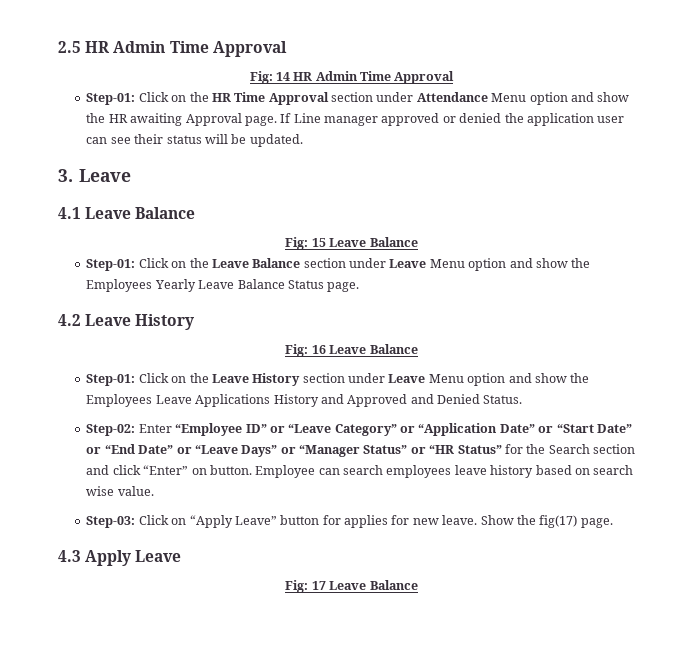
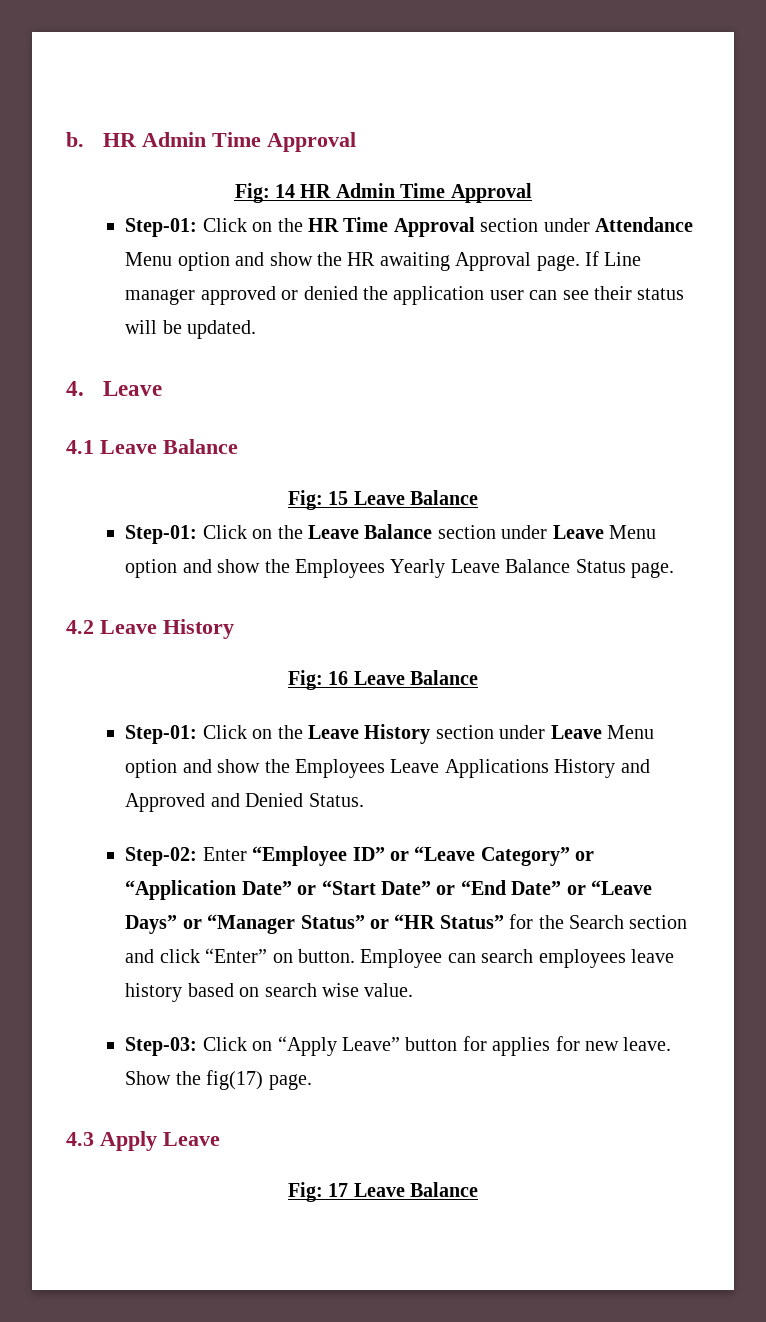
- 2.5 HR Admin Time Approval
+ b. HR Admin Time Approval
- 3. Leave
+ 4. Leave

